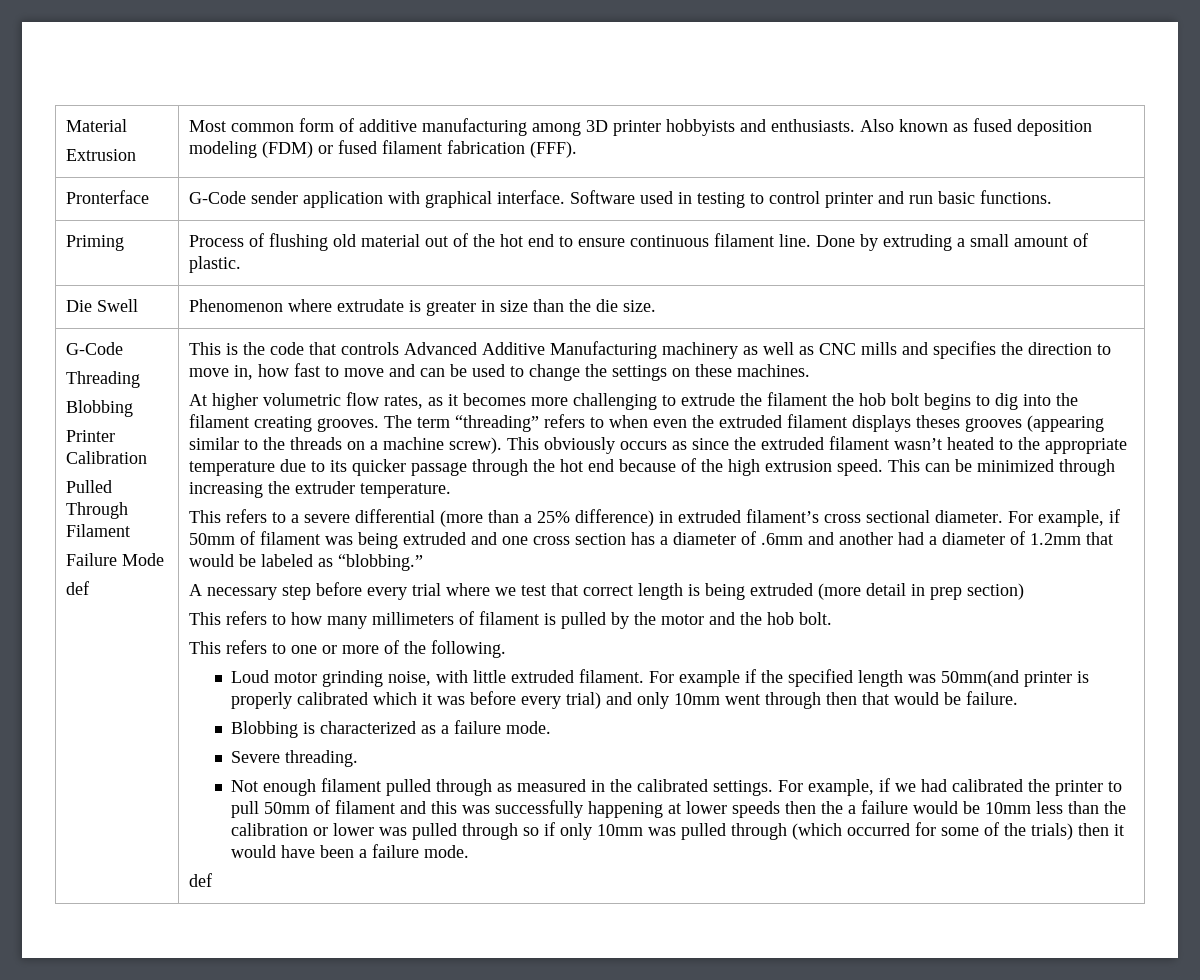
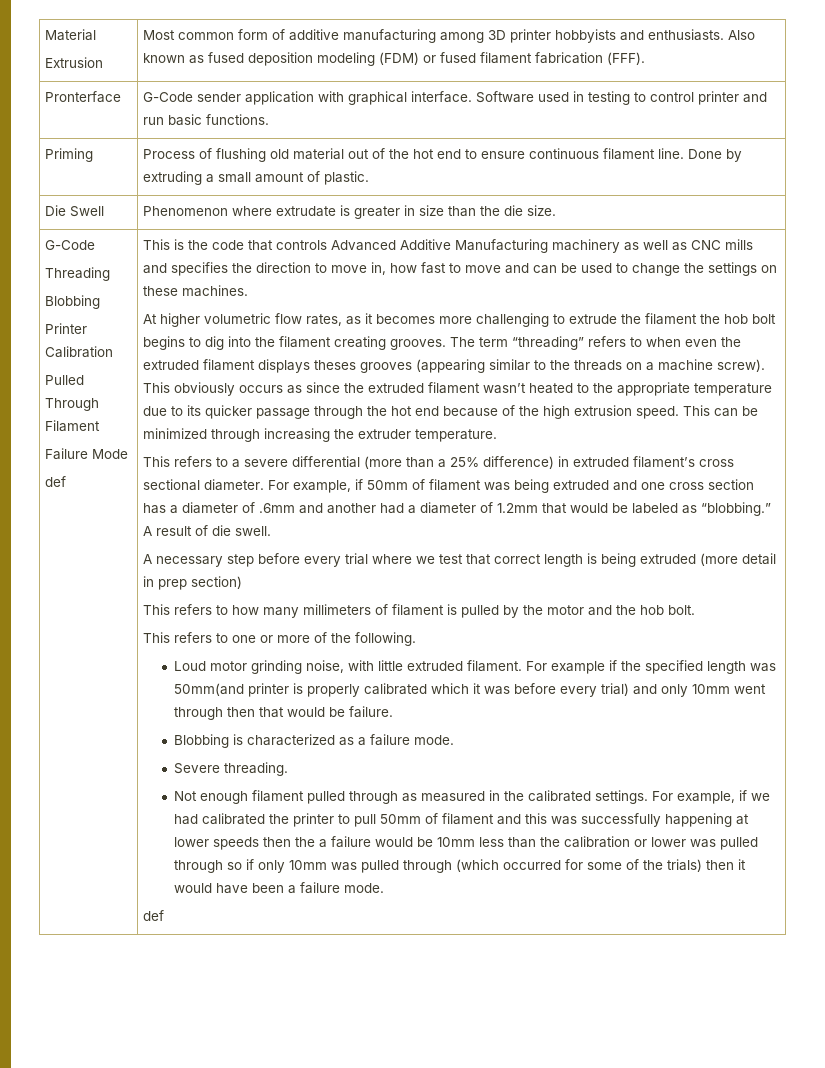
+ A result of die swell.

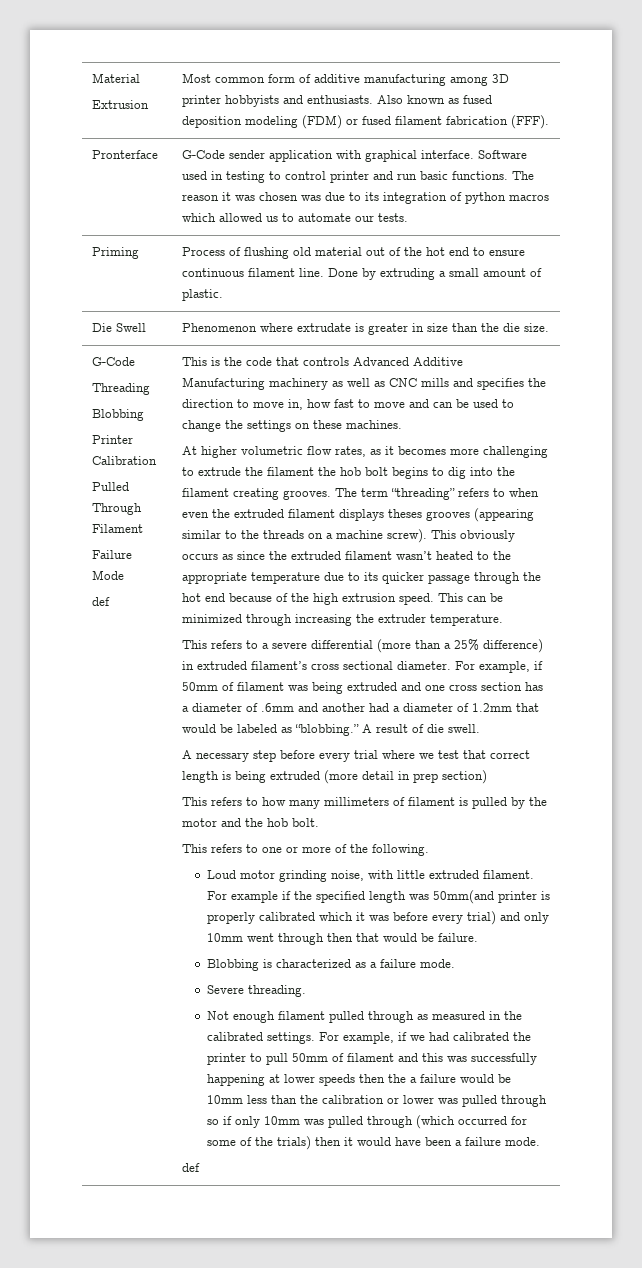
- Pronterface | G-Code sender application with graphical interface. Software used in testing to control printer and run basic functions.
+ Pronterface | G-Code sender application with graphical interface. Software used in testing to control printer and run basic functions. The reason it was chosen was due to its integration of python macros which allowed us to automate our tests.

